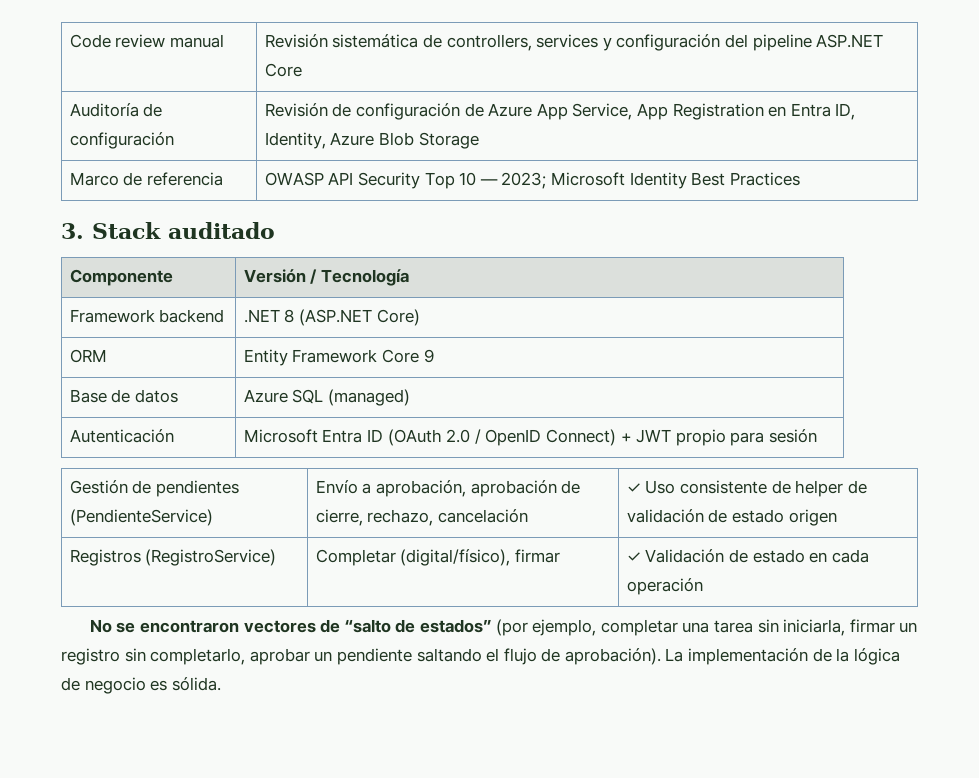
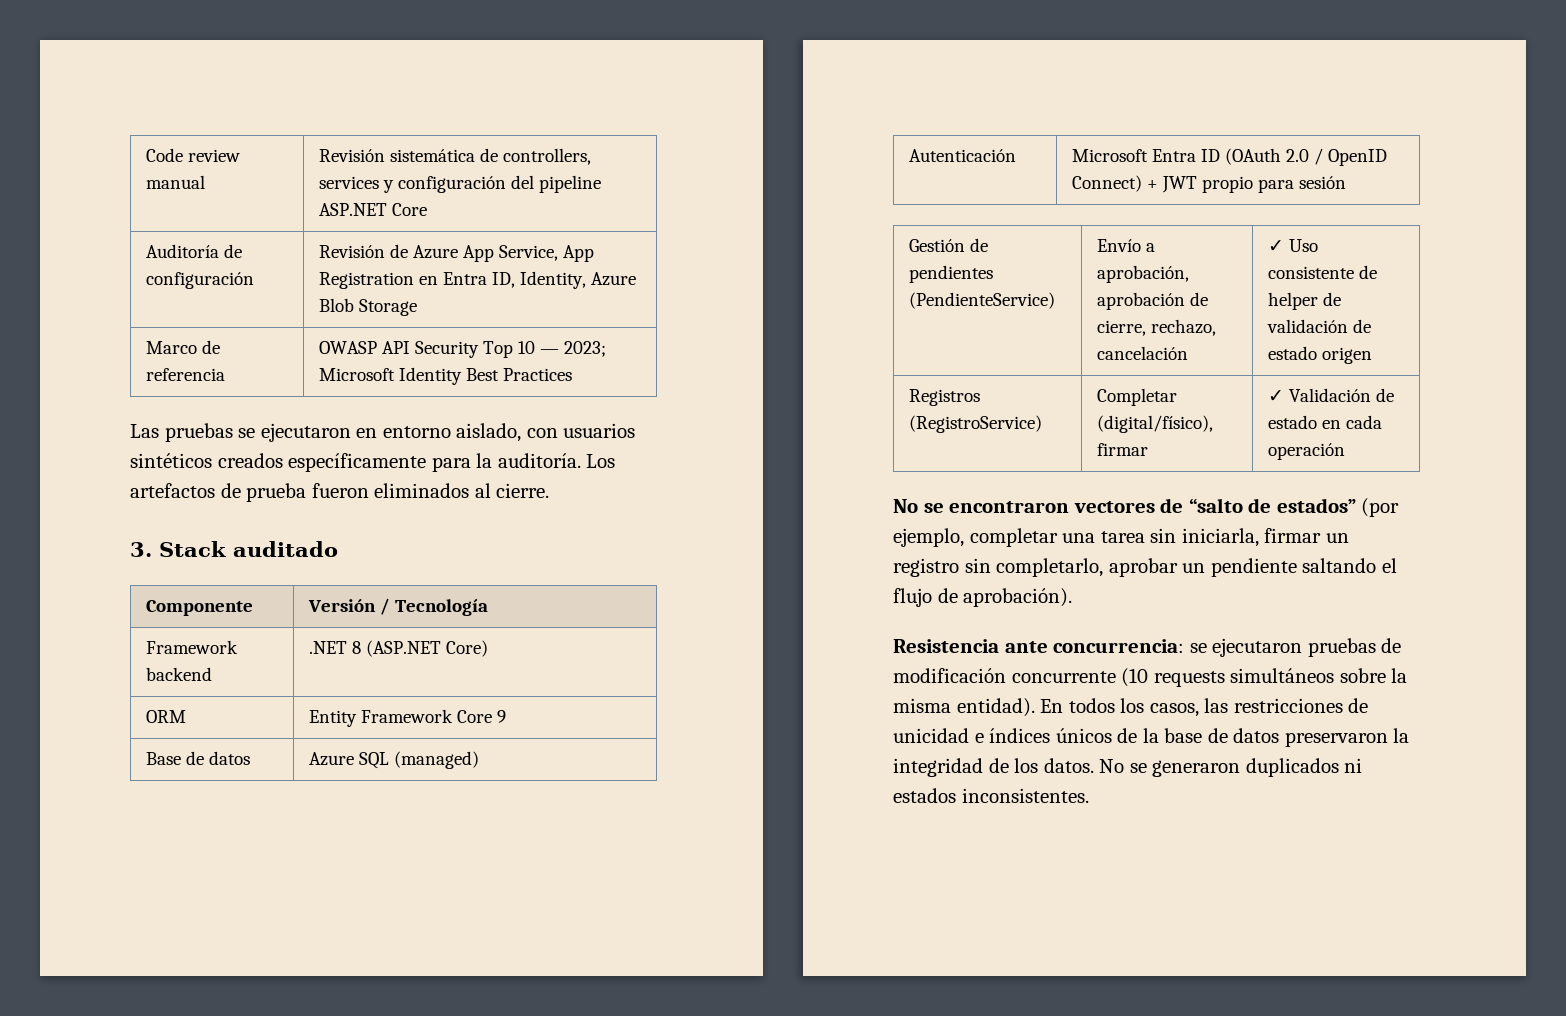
- Auditoría de configuración | Revisión de configuración de Azure App Service, App Registration en Entra ID, Identity, Azure Blob Storage
+ Auditoría de configuración | Revisión de Azure App Service, App Registration en Entra ID, Identity, Azure Blob Storage
+ Las pruebas se ejecutaron en entorno aislado, con usuarios sintéticos creados específicamente para la auditoría. Los artefactos de prueba fueron eliminados al cierre.
- No se encontraron vectores de “salto de estados” (por ejemplo, completar una tarea sin iniciarla, firmar un registro sin completarlo, aprobar un pendiente saltando el flujo de aprobación). La implementación de la lógica de negocio es sólida.
+ No se encontraron vectores de “salto de estados” (por ejemplo, completar una tarea sin iniciarla, firmar un registro sin completarlo, aprobar un pendiente saltando el flujo de aprobación).
+ Resistencia ante concurrencia: se ejecutaron pruebas de modificación concurrente (10 requests simultáneos sobre la misma entidad). En todos los casos, las restricciones de unicidad e índices únicos de la base de datos preservaron la integridad de los datos. No se generaron duplicados ni estados inconsistentes.

